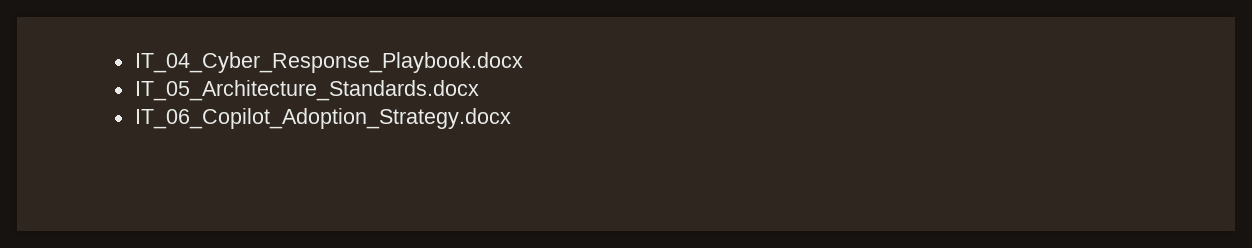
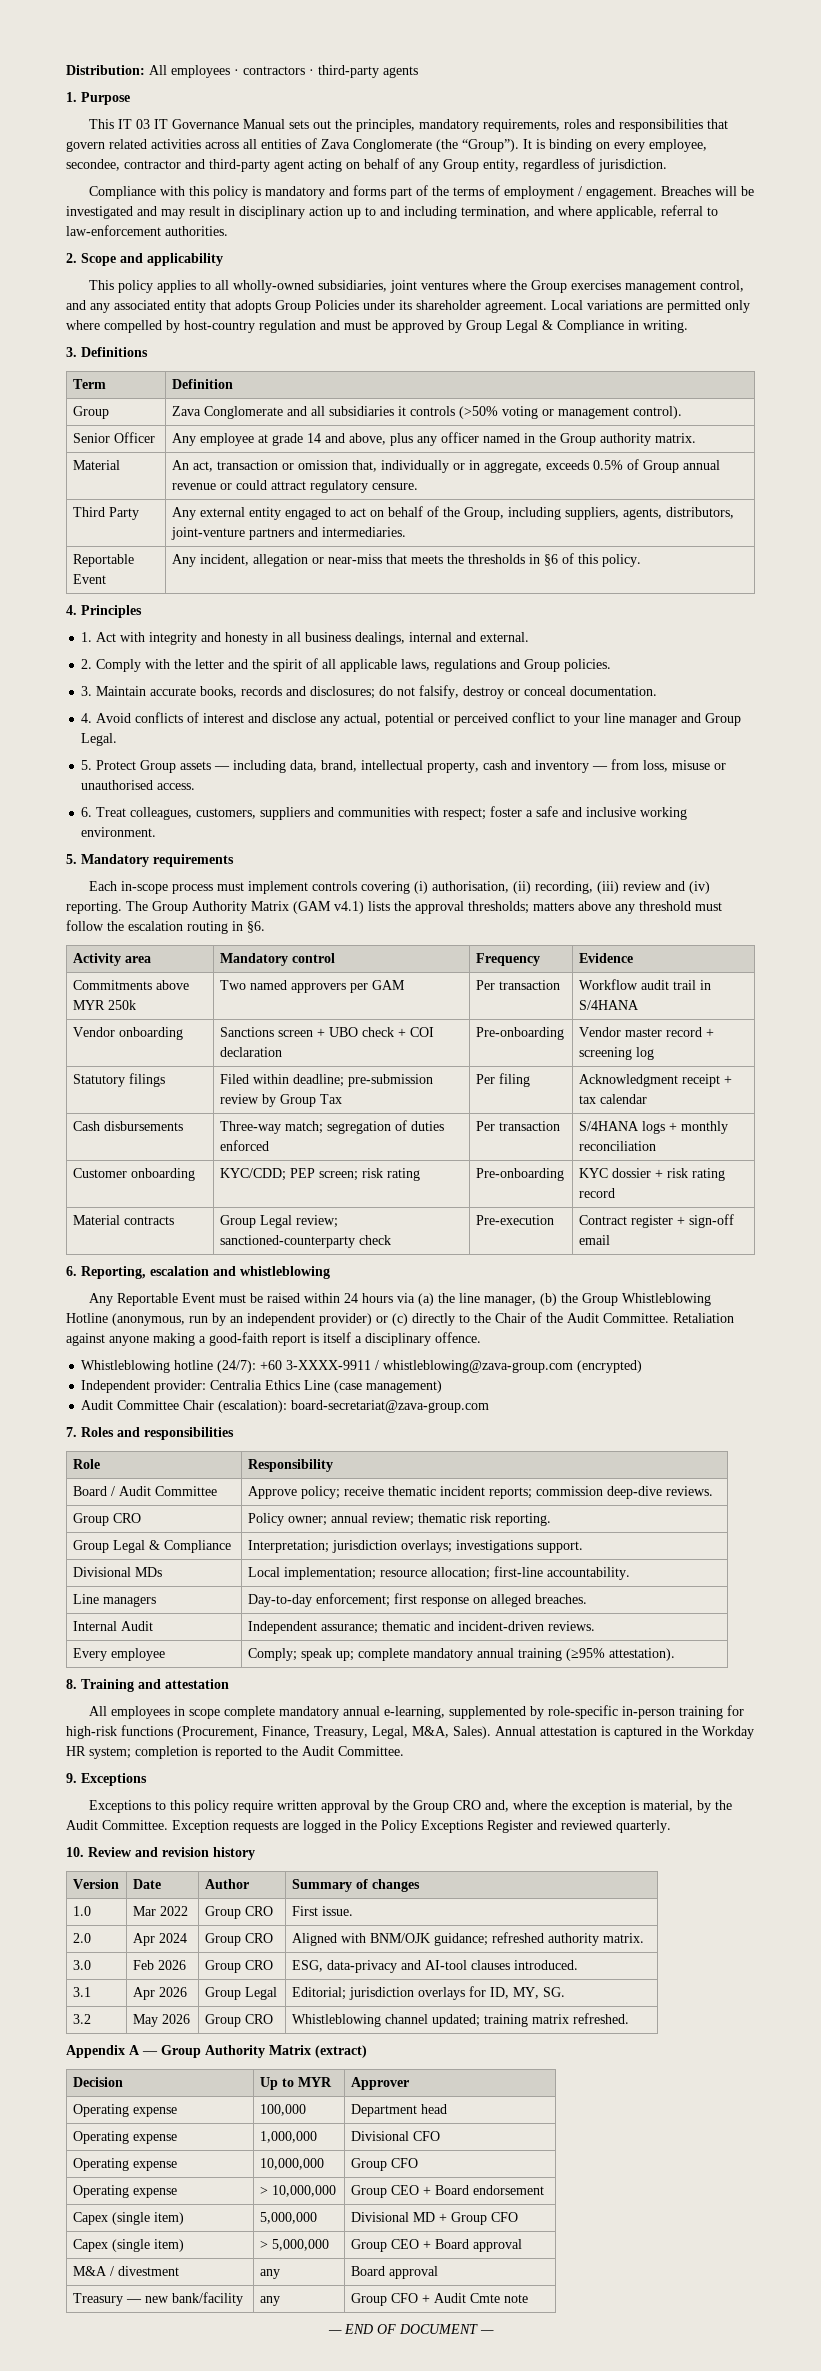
- IT_04_Cyber_Response_Playbook.docx
- IT_05_Architecture_Standards.docx
- IT_06_Copilot_Adoption_Strategy.docx
+ Distribution: All employees · contractors · third-party agents
+ 1. Purpose
+ This IT 03 IT Governance Manual sets out the principles, mandatory requirements, roles and responsibilities that govern related activities across all entities of Zava Conglomerate (the “Group”). It is binding on every employee, secondee, contractor and third-party agent acting on behalf of any Group entity, regardless of jurisdiction.
+ Compliance with this policy is mandatory and forms part of the terms of employment / engagement. Breaches will be investigated and may result in disciplinary action up to and including termination, and where applicable, referral to law-enforcement authorities.
+ 2. Scope and applicability
+ This policy applies to all wholly-owned subsidiaries, joint ventures where the Group exercises management control, and any associated entity that adopts Group Policies under its shareholder agreement. Local variations are permitted only where compelled by host-country regulation and must be approved by Group Legal & Compliance in writing.
+ 3. Definitions
+ Term | Definition
+ Group | Zava Conglomerate and all subsidiaries it controls (>50% voting or management control).
+ Senior Officer | Any employee at grade 14 and above, plus any officer named in the Group authority matrix.
+ Material | An act, transaction or omission that, individually or in aggregate, exceeds 0.5% of Group annual revenue or could attract regulatory censure.
+ Third Party | Any external entity engaged to act on behalf of the Group, including suppliers, agents, distributors, joint-venture partners and intermediaries.
+ Reportable Event | Any incident, allegation or near-miss that meets the thresholds in §6 of this policy.
+ 4. Principles
+ 1. Act with integrity and honesty in all business dealings, internal and external.
+ 2. Comply with the letter and the spirit of all applicable laws, regulations and Group policies.
+ 3. Maintain accurate books, records and disclosures; do not falsify, destroy or conceal documentation.
+ 4. Avoid conflicts of interest and disclose any actual, potential or perceived conflict to your line manager and Group Legal.
+ 5. Protect Group assets — including data, brand, intellectual property, cash and inventory — from loss, misuse or unauthorised access.
+ 6. Treat colleagues, customers, suppliers and communities with respect; foster a safe and inclusive working environment.
+ 5. Mandatory requirements
+ Each in-scope process must implement controls covering (i) authorisation, (ii) recording, (iii) review and (iv) reporting. The Group Authority Matrix (GAM v4.1) lists the approval thresholds; matters above any threshold must follow the escalation routing in §6.
+ Activity area | Mandatory control | Frequency | Evidence
+ Commitments above MYR 250k | Two named approvers per GAM | Per transaction | Workflow audit trail in S/4HANA
+ Vendor onboarding | Sanctions screen + UBO check + COI declaration | Pre-onboarding | Vendor master record + screening log
+ Statutory filings | Filed within deadline; pre-submission review by Group Tax | Per filing | Acknowledgment receipt + tax calendar
+ Cash disbursements | Three-way match; segregation of duties enforced | Per transaction | S/4HANA logs + monthly reconciliation
+ Customer onboarding | KYC/CDD; PEP screen; risk rating | Pre-onboarding | KYC dossier + risk rating record
+ Material contracts | Group Legal review; sanctioned-counterparty check | Pre-execution | Contract register + sign-off email
+ 6. Reporting, escalation and whistleblowing
+ Any Reportable Event must be raised within 24 hours via (a) the line manager, (b) the Group Whistleblowing Hotline (anonymous, run by an independent provider) or (c) directly to the Chair of the Audit Committee. Retaliation against anyone making a good-faith report is itself a disciplinary offence.
+ Whistleblowing hotline (24/7): +60 3-XXXX-9911 / whistleblowing@zava-group.com (encrypted)
+ Independent provider: Centralia Ethics Line (case management)
+ Audit Committee Chair (escalation): board-secretariat@zava-group.com
+ 7. Roles and responsibilities
+ Role | Responsibility
+ Board / Audit Committee | Approve policy; receive thematic incident reports; commission deep-dive reviews.
+ Group CRO | Policy owner; annual review; thematic risk reporting.
+ Group Legal & Compliance | Interpretation; jurisdiction overlays; investigations support.
+ Divisional MDs | Local implementation; resource allocation; first-line accountability.
+ Line managers | Day-to-day enforcement; first response on alleged breaches.
+ Internal Audit | Independent assurance; thematic and incident-driven reviews.
+ Every employee | Comply; speak up; complete mandatory annual training (≥95% attestation).
+ 8. Training and attestation
+ All employees in scope complete mandatory annual e-learning, supplemented by role-specific in-person training for high-risk functions (Procurement, Finance, Treasury, Legal, M&A, Sales). Annual attestation is captured in the Workday HR system; completion is reported to the Audit Committee.
+ 9. Exceptions
+ Exceptions to this policy require written approval by the Group CRO and, where the exception is material, by the Audit Committee. Exception requests are logged in the Policy Exceptions Register and reviewed quarterly.
+ 10. Review and revision history
+ Version | Date | Author | Summary of changes
+ 1.0 | Mar 2022 | Group CRO | First issue.
+ 2.0 | Apr 2024 | Group CRO | Aligned with BNM/OJK guidance; refreshed authority matrix.
+ 3.0 | Feb 2026 | Group CRO | ESG, data-privacy and AI-tool clauses introduced.
+ 3.1 | Apr 2026 | Group Legal | Editorial; jurisdiction overlays for ID, MY, SG.
+ 3.2 | May 2026 | Group CRO | Whistleblowing channel updated; training matrix refreshed.
+ Appendix A — Group Authority Matrix (extract)
+ Decision | Up to MYR | Approver
+ Operating expense | 100,000 | Department head
+ Operating expense | 1,000,000 | Divisional CFO
+ Operating expense | 10,000,000 | Group CFO
+ Operating expense | > 10,000,000 | Group CEO + Board endorsement
+ Capex (single item) | 5,000,000 | Divisional MD + Group CFO
+ Capex (single item) | > 5,000,000 | Group CEO + Board approval
+ M&A / divestment | any | Board approval
+ Treasury — new bank/facility | any | Group CFO + Audit Cmte note
+ — END OF DOCUMENT —

